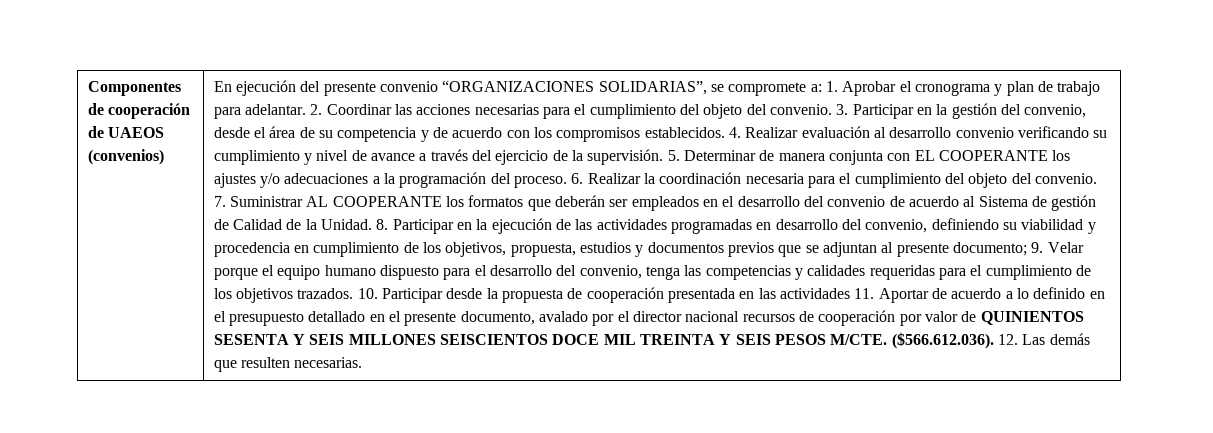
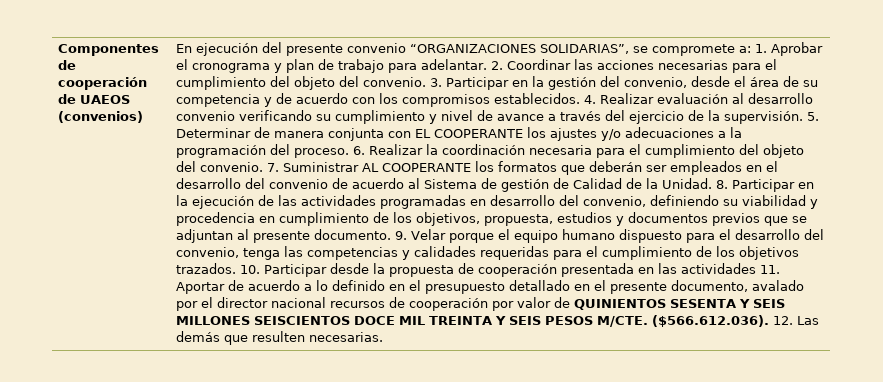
- 8. Participar en la ejecución de las actividades programadas en desarrollo del convenio, definiendo su viabilidad y procedencia en cumplimiento de los objetivos, propuesta, estudios y documentos previos que se adjuntan al presente documento; 9. Velar porque el equipo humano dispuesto para el desarrollo del convenio, tenga las competencias y calidades requeridas para el cumplimiento de los objetivos trazados.
+ 8. Participar en la ejecución de las actividades programadas en desarrollo del convenio, definiendo su viabilidad y procedencia en cumplimiento de los objetivos, propuesta, estudios y documentos previos que se adjuntan al presente documento. 9. Velar porque el equipo humano dispuesto para el desarrollo del convenio, tenga las competencias y calidades requeridas para el cumplimiento de los objetivos trazados.

